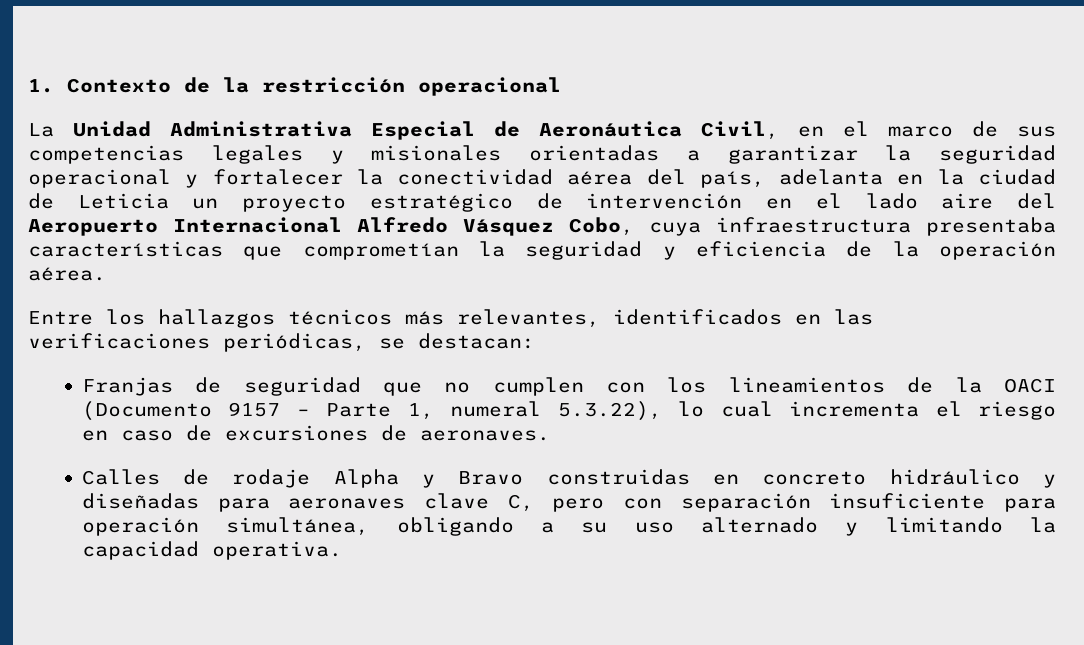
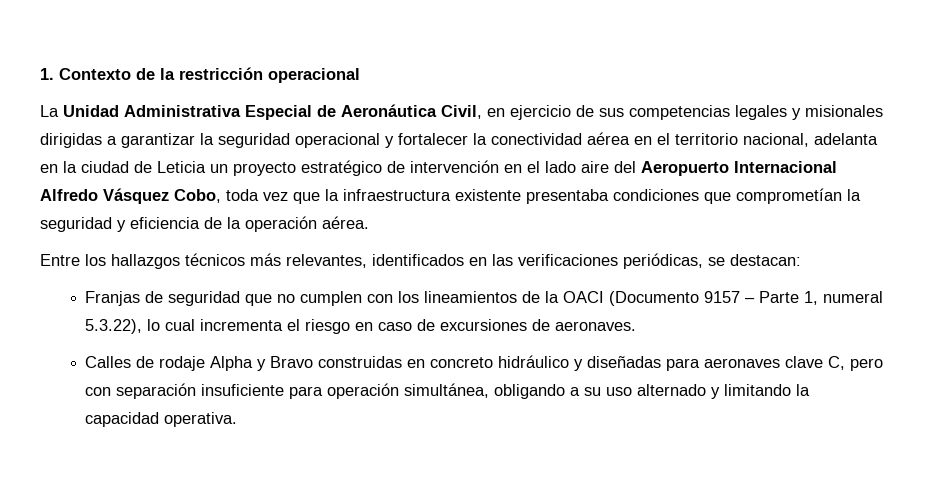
- La Unidad Administrativa Especial de Aeronáutica Civil, en el marco de sus competencias legales y misionales orientadas a garantizar la seguridad operacional y fortalecer la conectividad aérea del país, adelanta en la ciudad de Leticia un proyecto estratégico de intervención en el lado aire del Aeropuerto Internacional Alfredo Vásquez Cobo, cuya infraestructura presentaba características que comprometían la seguridad y eficiencia de la operación aérea.
+ La Unidad Administrativa Especial de Aeronáutica Civil, en ejercicio de sus competencias legales y misionales dirigidas a garantizar la seguridad operacional y fortalecer la conectividad aérea en el territorio nacional, adelanta en la ciudad de Leticia un proyecto estratégico de intervención en el lado aire del Aeropuerto Internacional Alfredo Vásquez Cobo, toda vez que la infraestructura existente presentaba condiciones que comprometían la seguridad y eficiencia de la operación aérea.

